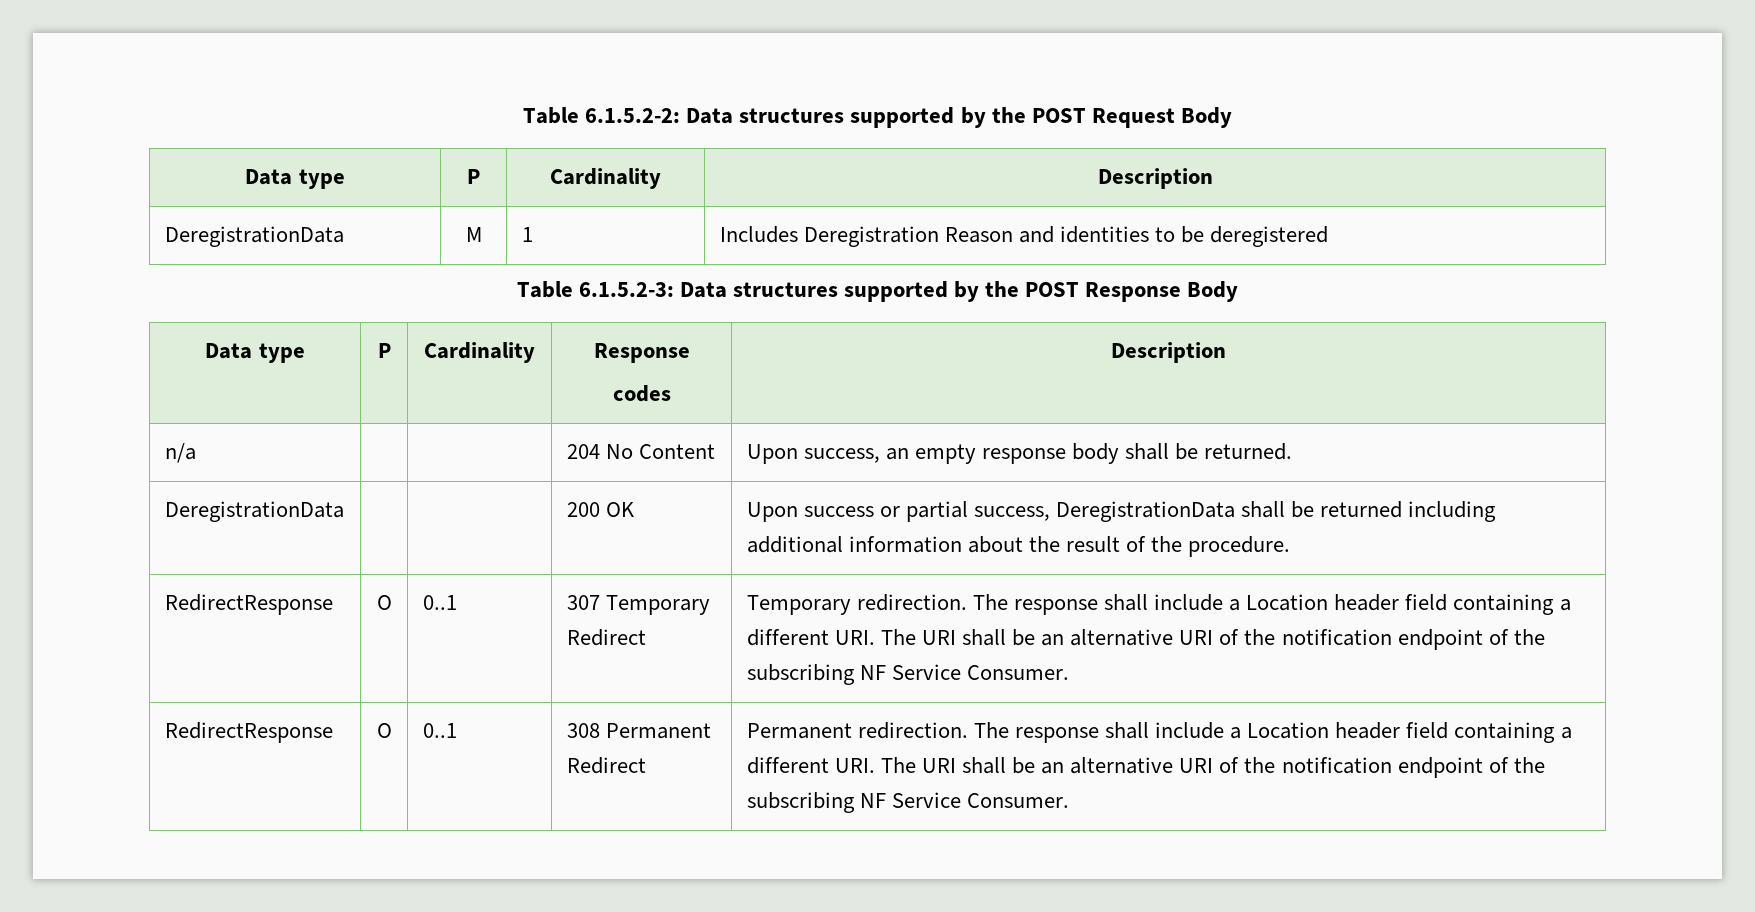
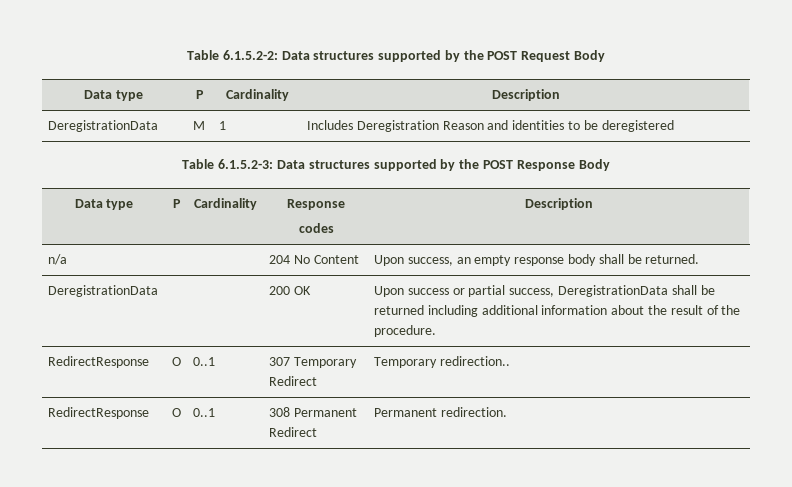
- RedirectResponse | O | 0..1 | 307 Temporary Redirect | Temporary redirection. The response shall include a Location header field containing a different URI. The URI shall be an alternative URI of the notification endpoint of the subscribing NF Service Consumer.
+ RedirectResponse | O | 0..1 | 307 Temporary Redirect | Temporary redirection..
- RedirectResponse | O | 0..1 | 308 Permanent Redirect | Permanent redirection. The response shall include a Location header field containing a different URI. The URI shall be an alternative URI of the notification endpoint of the subscribing NF Service Consumer.
+ RedirectResponse | O | 0..1 | 308 Permanent Redirect | Permanent redirection.

